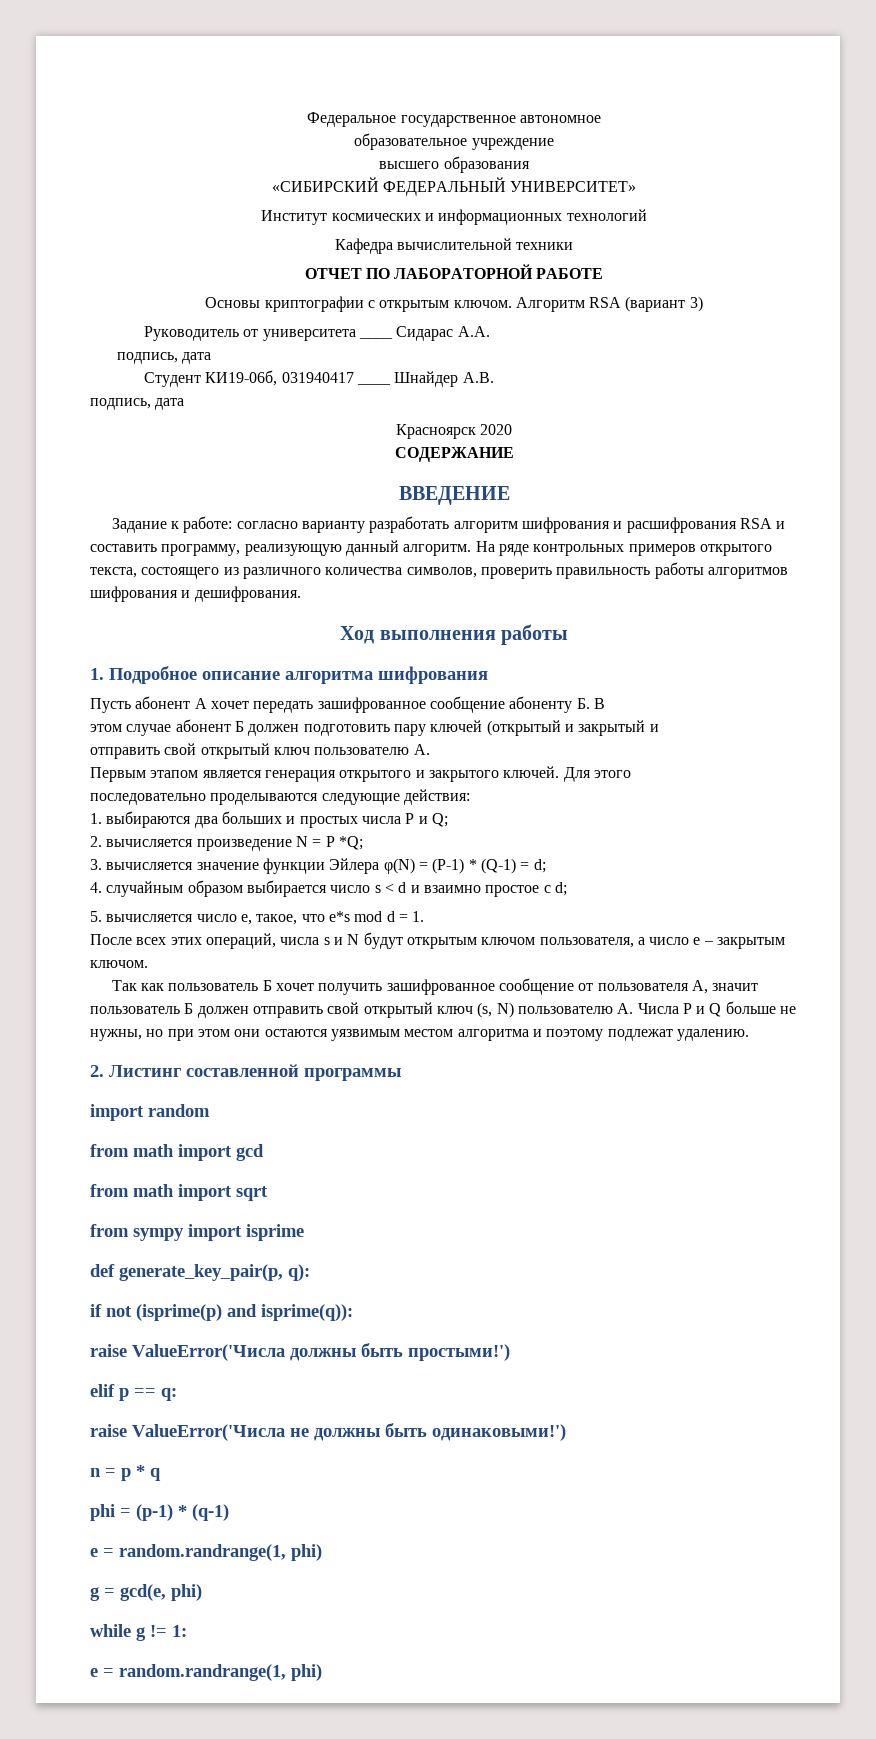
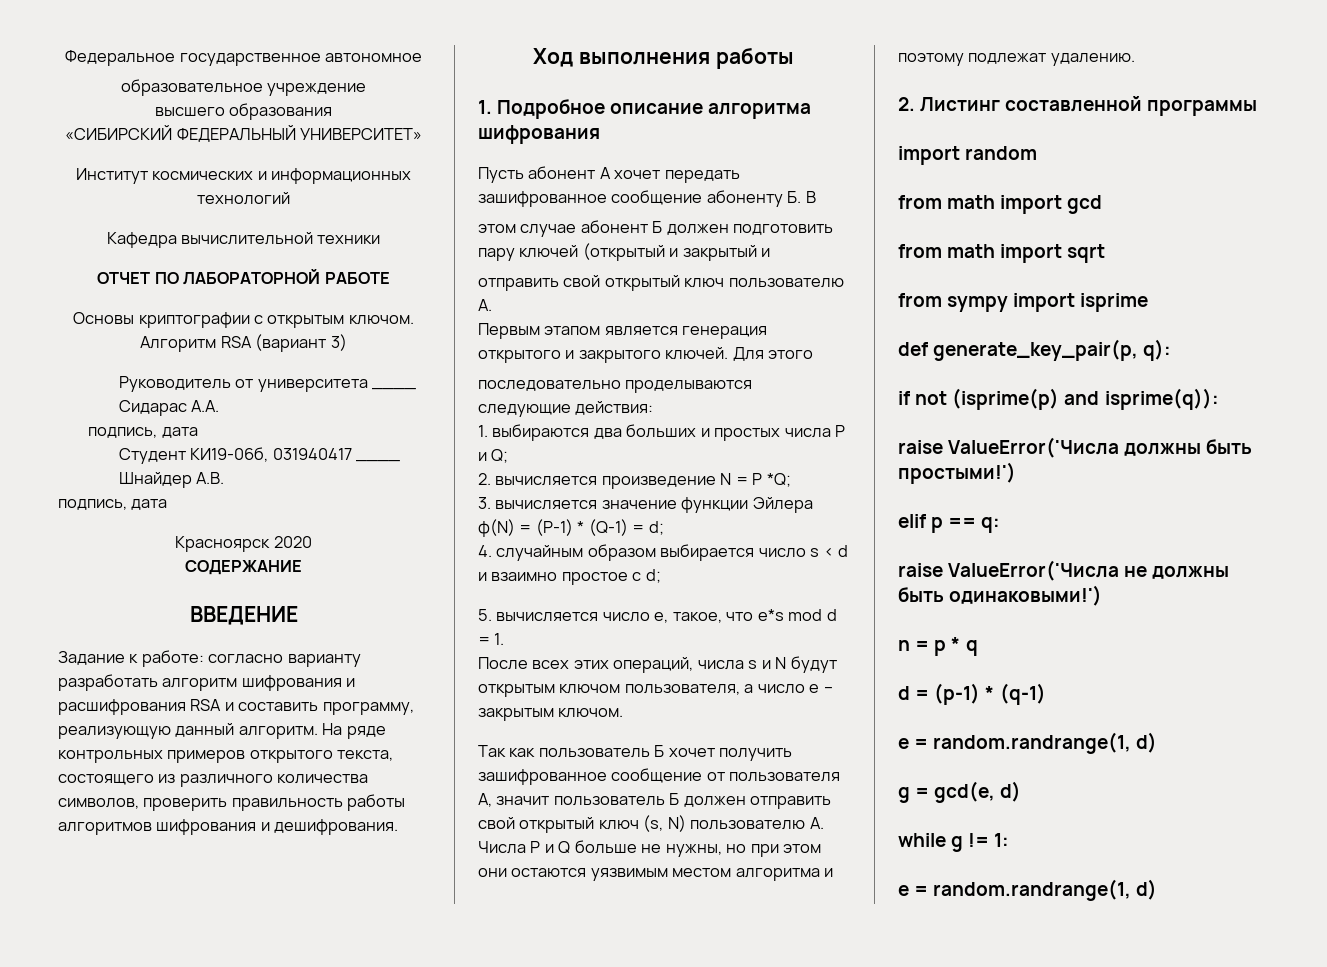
- phi = (p-1) * (q-1)
- e = random.randrange(1, phi)
+ d = (p-1) * (q-1)
+ e = random.randrange(1, d)
- g = gcd(e, phi)
+ g = gcd(e, d)
  while g != 1:
- e = random.randrange(1, phi)
+ e = random.randrange(1, d)

